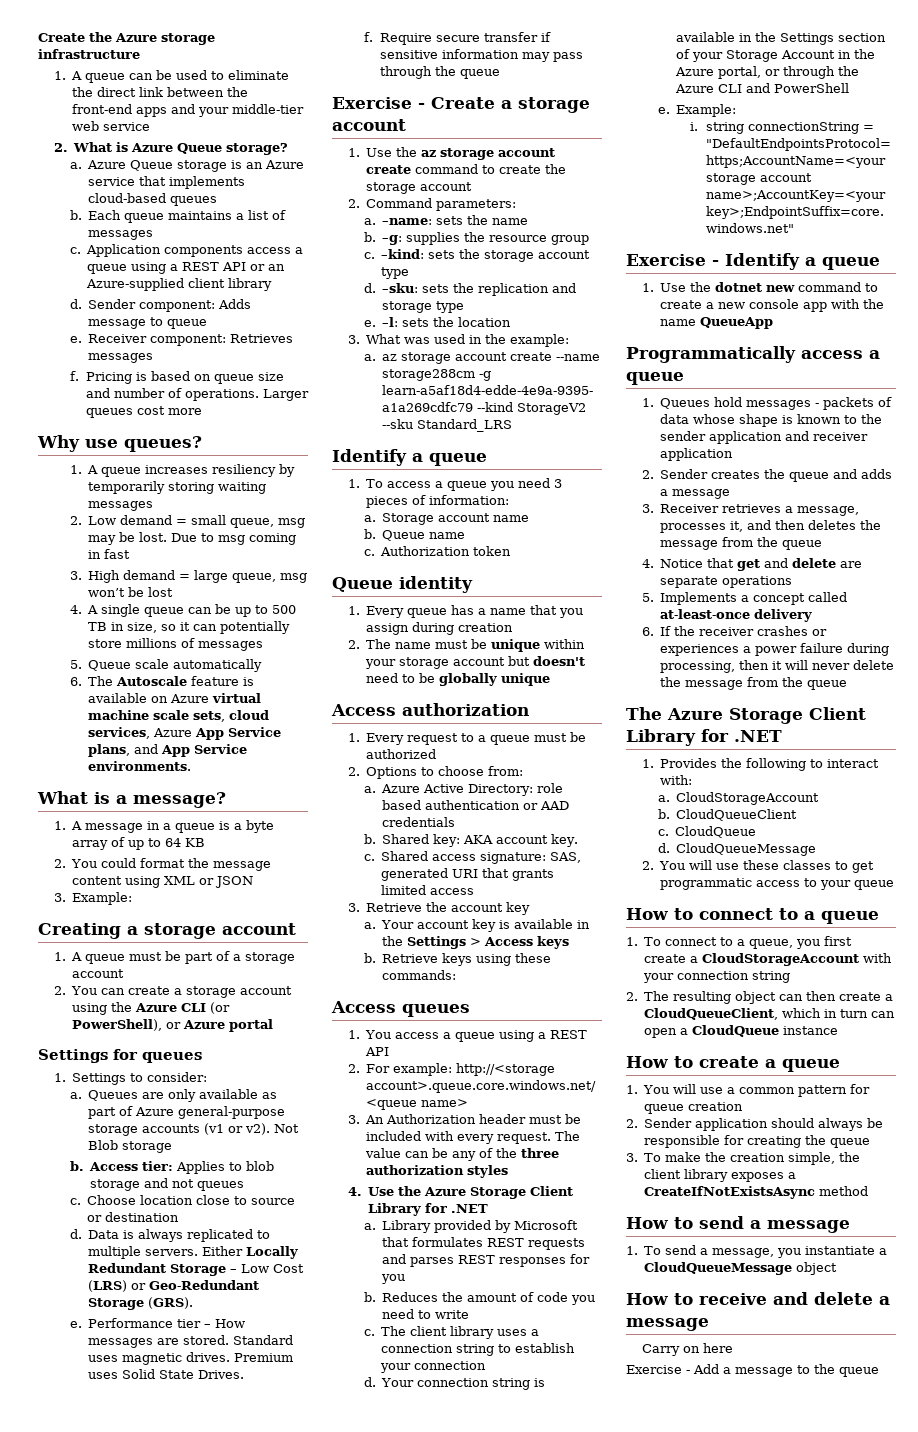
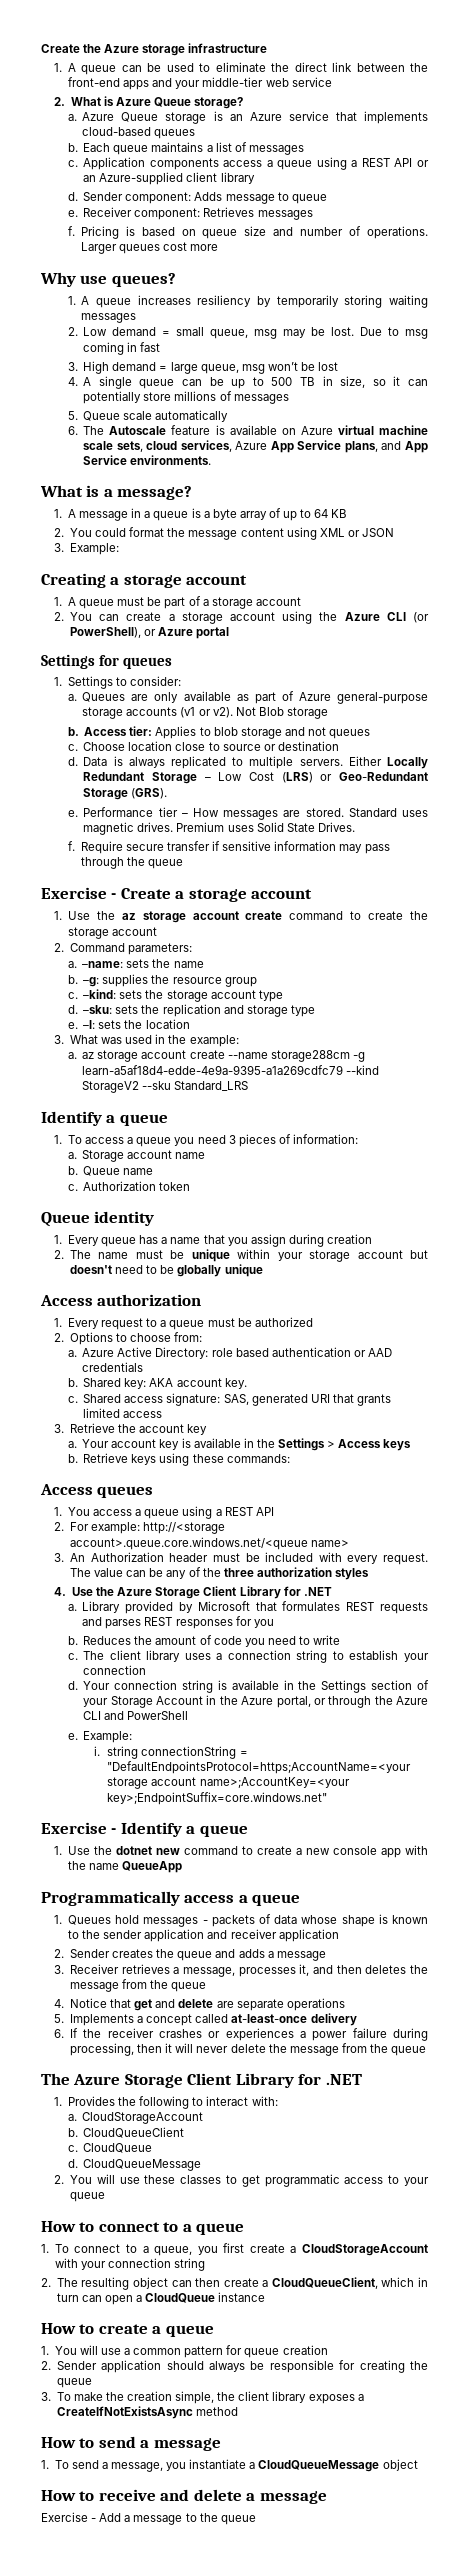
- Carry on here

